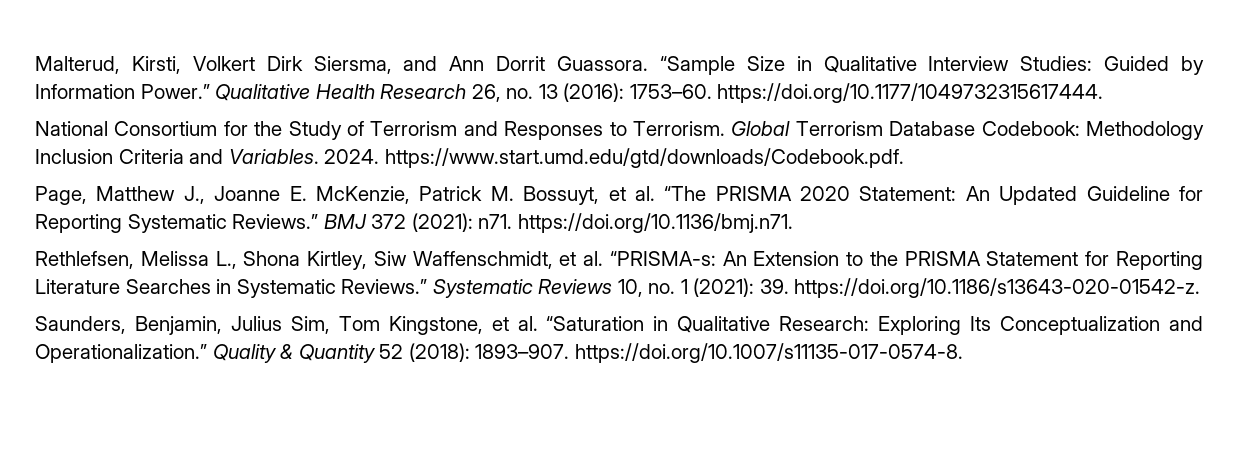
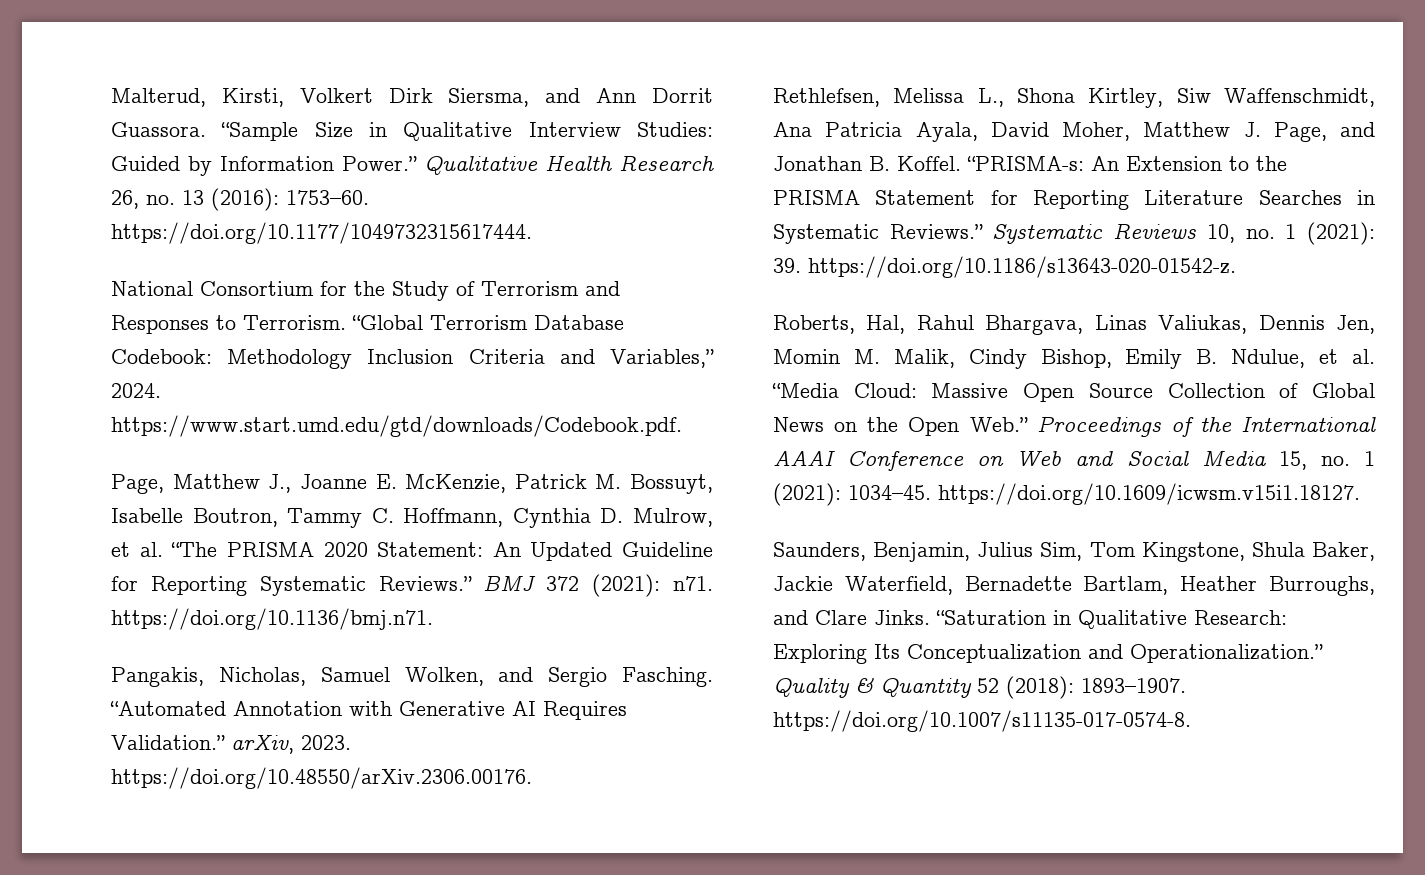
- Global Terrorism Database Codebook: Methodology Inclusion Criteria and Variables. 2024. https://www.start.umd.edu/gtd/downloads/Codebook.pdf.
+ “Global Terrorism Database Codebook: Methodology Inclusion Criteria and Variables,” 2024. https://www.start.umd.edu/gtd/downloads/Codebook.pdf.
- Page, Matthew J., Joanne E. McKenzie, Patrick M. Bossuyt, et al. “The PRISMA 2020 Statement: An Updated Guideline for Reporting Systematic Reviews.”
+ Page, Matthew J., Joanne E. McKenzie, Patrick M. Bossuyt, Isabelle Boutron, Tammy C. Hoffmann, Cynthia D. Mulrow, et al. “The PRISMA 2020 Statement: An Updated Guideline for Reporting Systematic Reviews.”
+ Pangakis, Nicholas, Samuel Wolken, and Sergio Fasching. “Automated Annotation with Generative AI Requires Validation.” arXiv, 2023. https://doi.org/10.48550/arXiv.2306.00176.
- Rethlefsen, Melissa L., Shona Kirtley, Siw Waffenschmidt, et al. “PRISMA-s: An Extension to the PRISMA Statement for Reporting Literature Searches in Systematic Reviews.”
+ Rethlefsen, Melissa L., Shona Kirtley, Siw Waffenschmidt, Ana Patricia Ayala, David Moher, Matthew J. Page, and Jonathan B. Koffel. “PRISMA-s: An Extension to the PRISMA Statement for Reporting Literature Searches in Systematic Reviews.”
+ Roberts, Hal, Rahul Bhargava, Linas Valiukas, Dennis Jen, Momin M. Malik, Cindy Bishop, Emily B. Ndulue, et al. “Media Cloud: Massive Open Source Collection of Global News on the Open Web.” Proceedings of the International AAAI Conference on Web and Social Media 15, no. 1 (2021): 1034–45. https://doi.org/10.1609/icwsm.v15i1.18127.
- Saunders, Benjamin, Julius Sim, Tom Kingstone, et al. “Saturation in Qualitative Research: Exploring Its Conceptualization and Operationalization.”
+ Saunders, Benjamin, Julius Sim, Tom Kingstone, Shula Baker, Jackie Waterfield, Bernadette Bartlam, Heather Burroughs, and Clare Jinks. “Saturation in Qualitative Research: Exploring Its Conceptualization and Operationalization.”
- Quality & Quantity 52 (2018): 1893–907. https://doi.org/10.1007/s11135-017-0574-8.
+ Quality & Quantity 52 (2018): 1893–1907. https://doi.org/10.1007/s11135-017-0574-8.

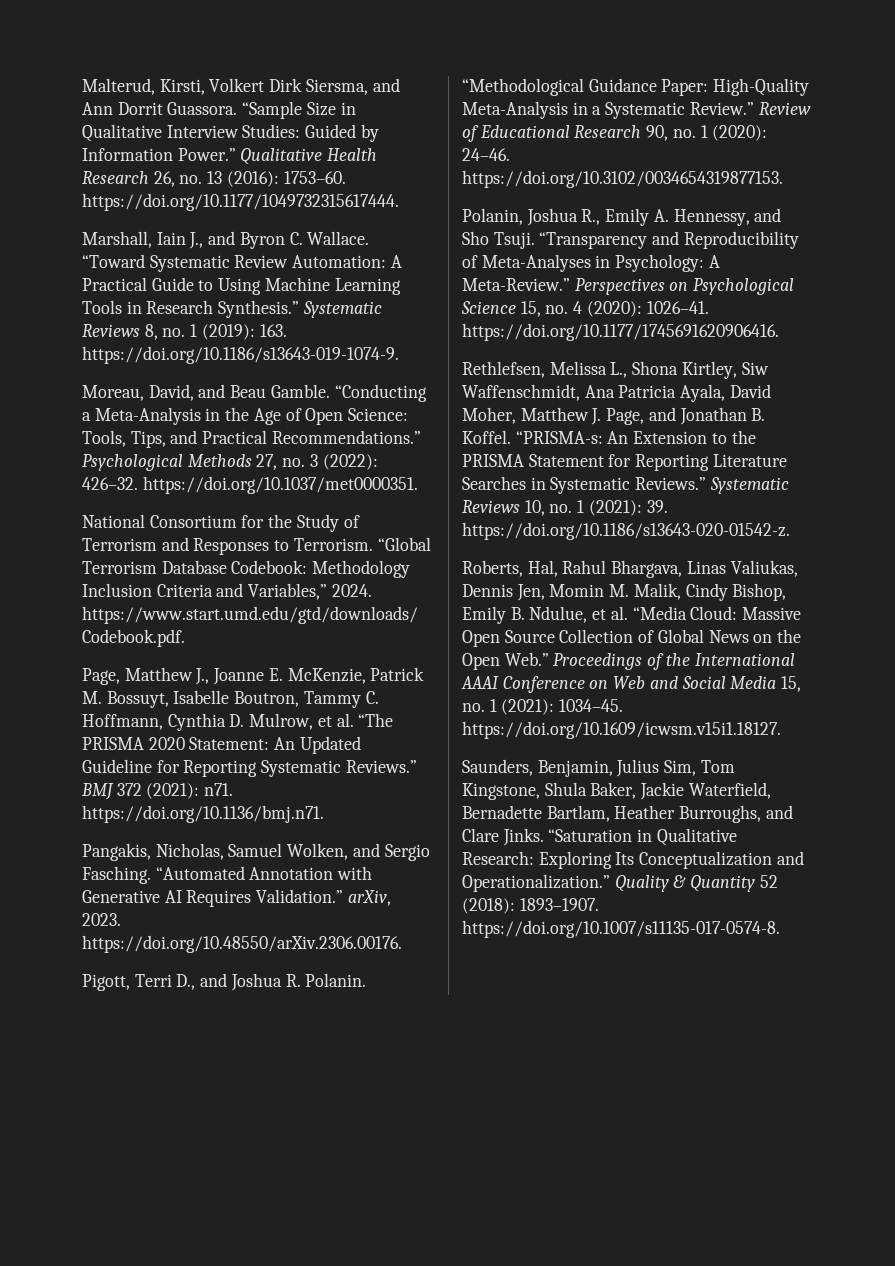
+ Marshall, Iain J., and Byron C. Wallace. “Toward Systematic Review Automation: A Practical Guide to Using Machine Learning Tools in Research Synthesis.” Systematic Reviews 8, no. 1 (2019): 163. https://doi.org/10.1186/s13643-019-1074-9.
+ Moreau, David, and Beau Gamble. “Conducting a Meta-Analysis in the Age of Open Science: Tools, Tips, and Practical Recommendations.” Psychological Methods 27, no. 3 (2022): 426–32. https://doi.org/10.1037/met0000351.
+ Pigott, Terri D., and Joshua R. Polanin. “Methodological Guidance Paper: High-Quality Meta-Analysis in a Systematic Review.” Review of Educational Research 90, no. 1 (2020): 24–46. https://doi.org/10.3102/0034654319877153.
+ Polanin, Joshua R., Emily A. Hennessy, and Sho Tsuji. “Transparency and Reproducibility of Meta-Analyses in Psychology: A Meta-Review.” Perspectives on Psychological Science 15, no. 4 (2020): 1026–41. https://doi.org/10.1177/1745691620906416.

